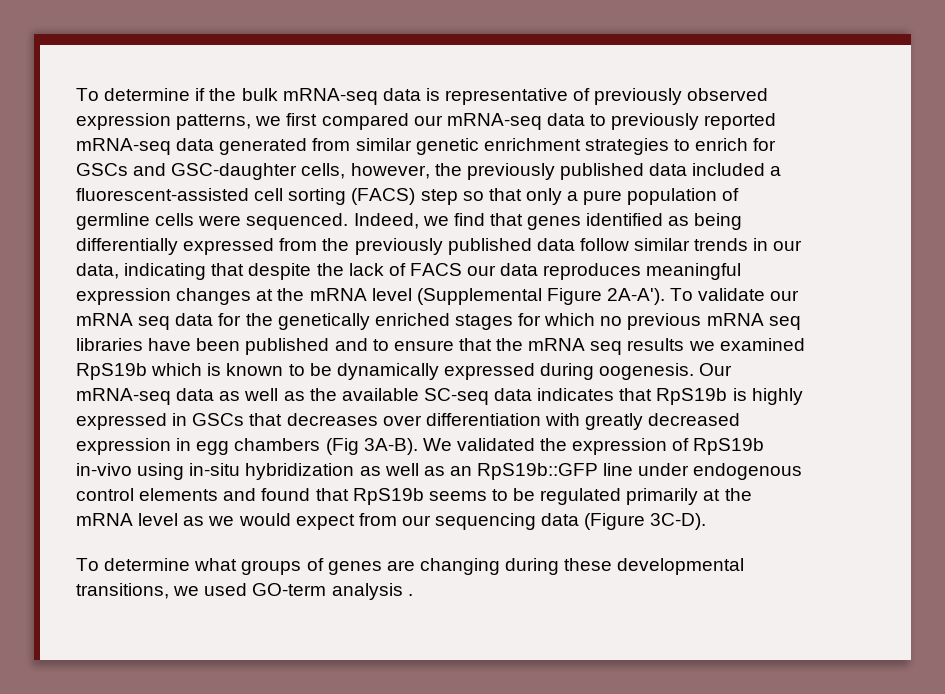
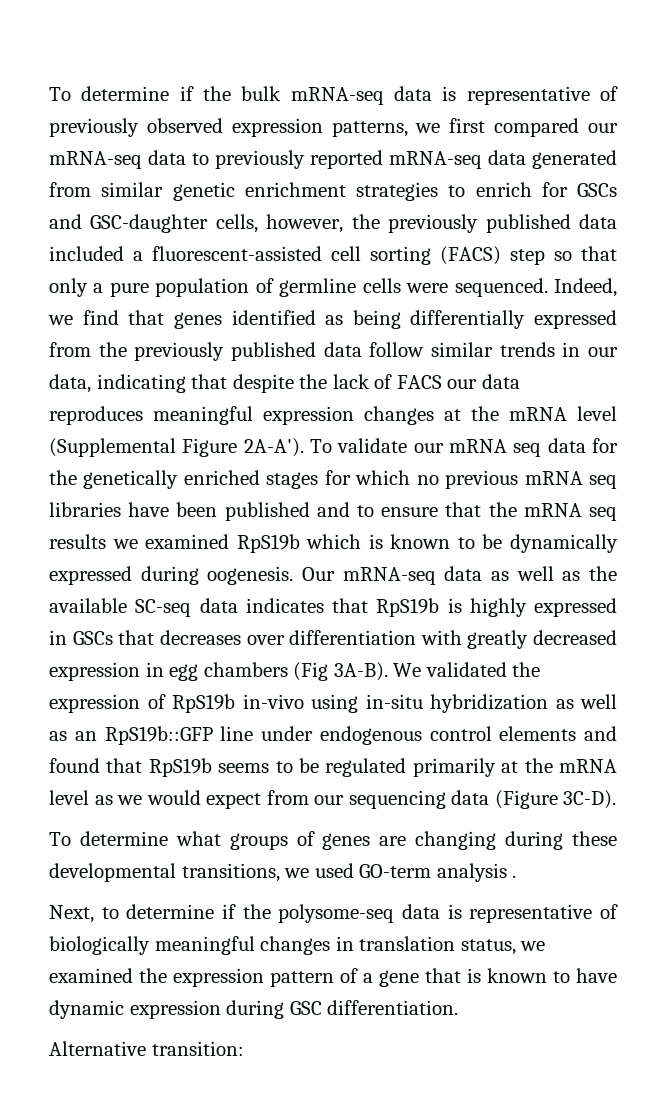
+ Next, to determine if the polysome-seq data is representative of biologically meaningful changes in translation status, we examined the expression pattern of a gene that is known to have dynamic expression during GSC differentiation.
+ Alternative transition:

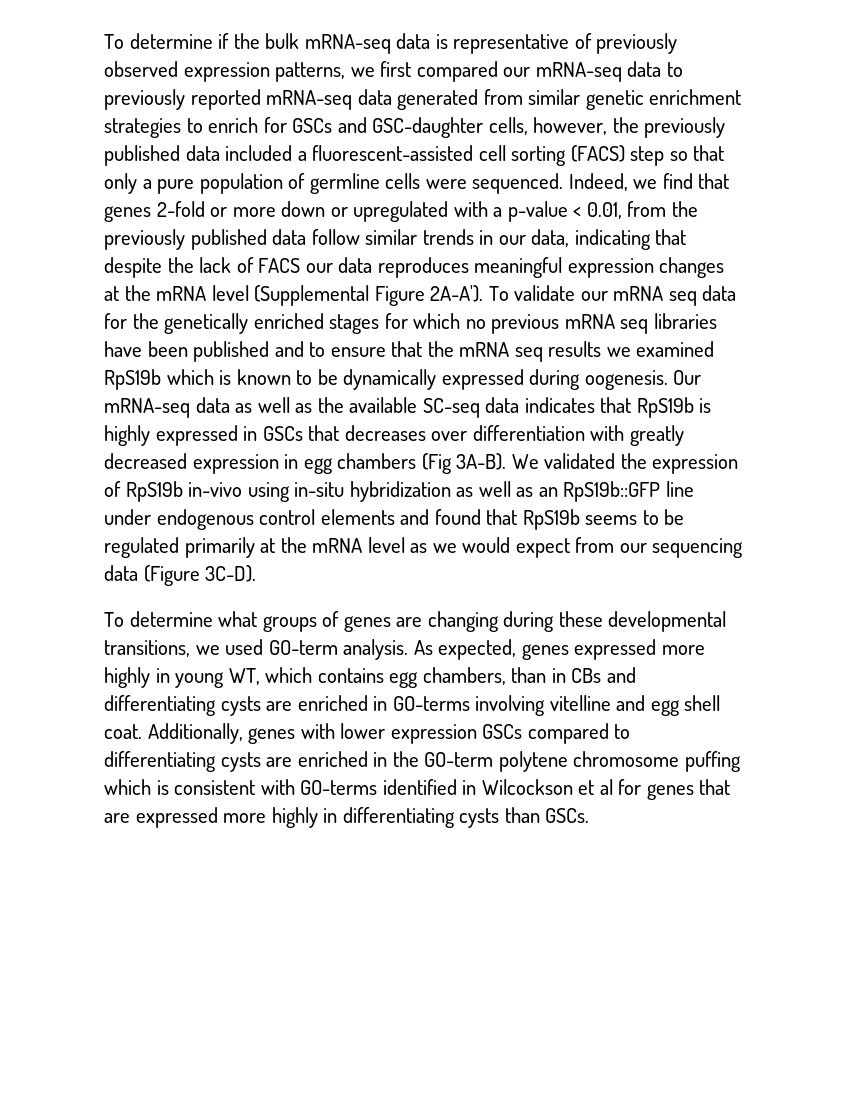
- Indeed, we find that genes identified as being differentially expressed from the previously published data follow similar trends in our data, indicating that despite the lack of FACS our data reproduces meaningful expression changes at the mRNA level (Supplemental Figure 2A-A').
+ Indeed, we find that genes 2-fold or more down or upregulated with a p-value < 0.01, from the previously published data follow similar trends in our data, indicating that despite the lack of FACS our data reproduces meaningful expression changes at the mRNA level (Supplemental Figure 2A-A').
- To determine what groups of genes are changing during these developmental transitions, we used GO-term analysis .
- Next, to determine if the polysome-seq data is representative of biologically meaningful changes in translation status, we examined the expression pattern of a gene that is known to have dynamic expression during GSC differentiation.
- Alternative transition:
+ To determine what groups of genes are changing during these developmental transitions, we used GO-term analysis. As expected, genes expressed more highly in young WT, which contains egg chambers, than in CBs and differentiating cysts are enriched in GO-terms involving vitelline and egg shell coat. Additionally, genes with lower expression GSCs compared to differentiating cysts are enriched in the GO-term polytene chromosome puffing which is consistent with GO-terms identified in Wilcockson et al for genes that are expressed more highly in differentiating cysts than GSCs.

